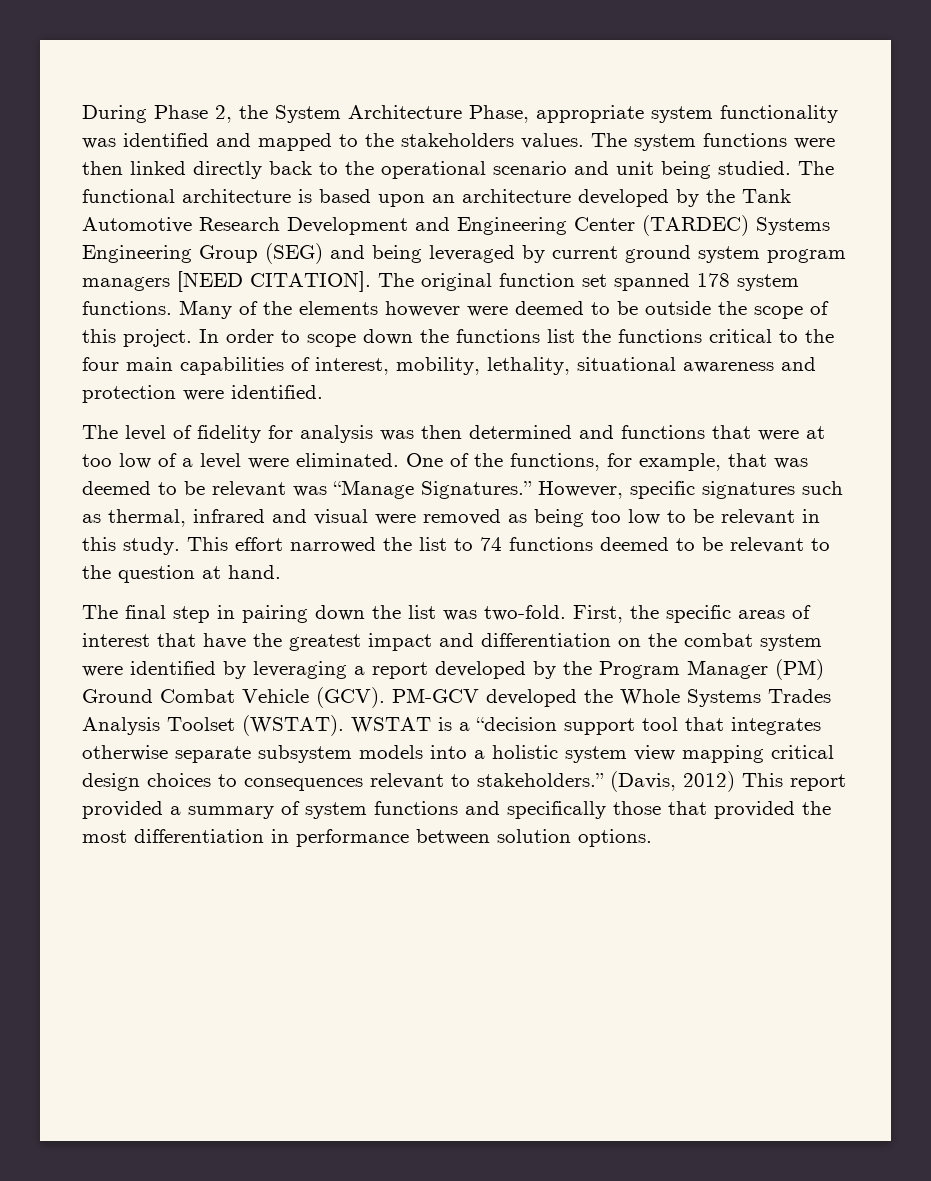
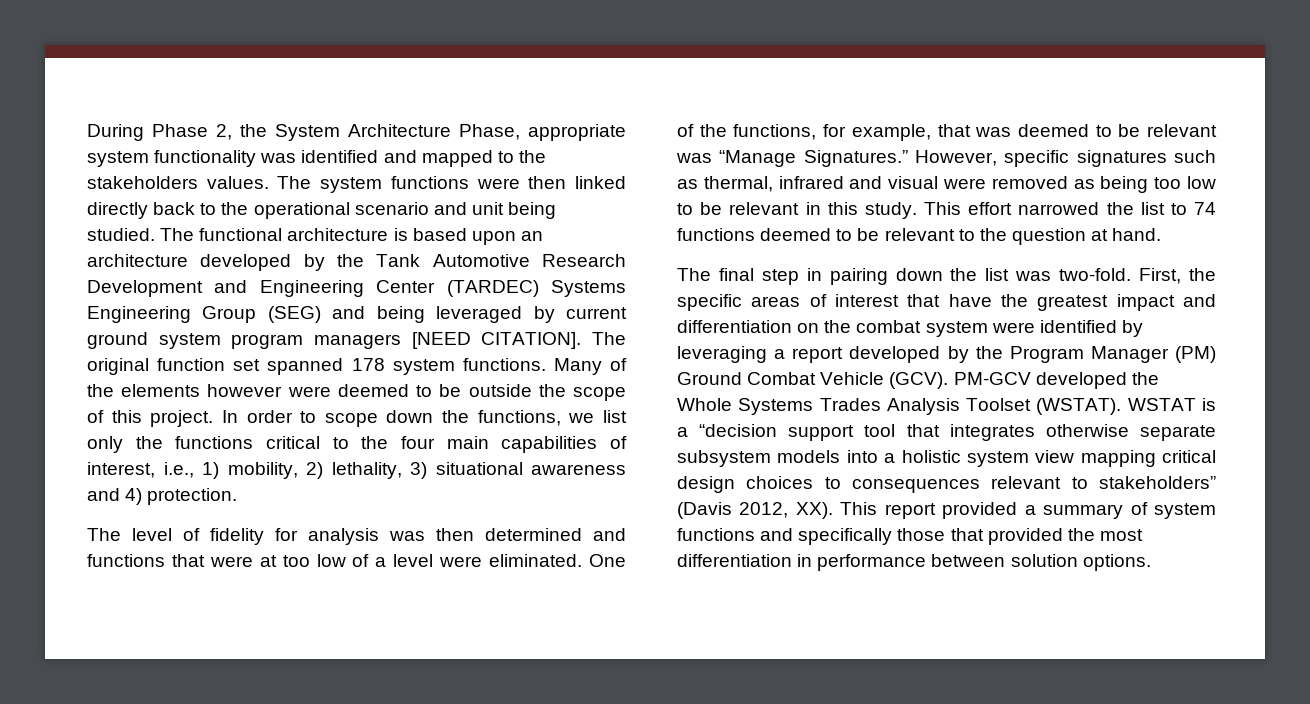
- In order to scope down the functions list the functions critical to the four main capabilities of interest, mobility, lethality, situational awareness and protection were identified.
+ In order to scope down the functions, we list only the functions critical to the four main capabilities of interest, i.e., 1) mobility, 2) lethality, 3) situational awareness and 4) protection.
- WSTAT is a “decision support tool that integrates otherwise separate subsystem models into a holistic system view mapping critical design choices to consequences relevant to stakeholders.” (Davis, 2012) This report provided a summary of system functions and specifically those that provided the most differentiation in performance between solution options.
+ WSTAT is a “decision support tool that integrates otherwise separate subsystem models into a holistic system view mapping critical design choices to consequences relevant to stakeholders” (Davis 2012, XX). This report provided a summary of system functions and specifically those that provided the most differentiation in performance between solution options.

